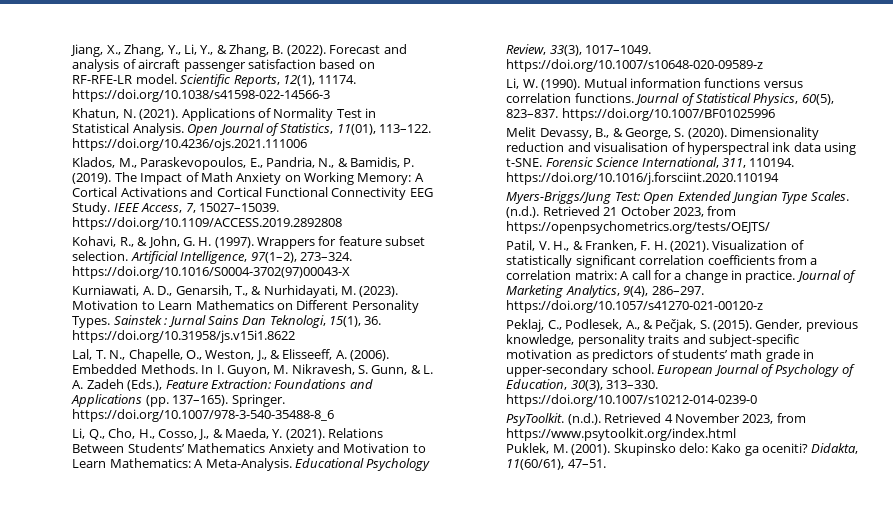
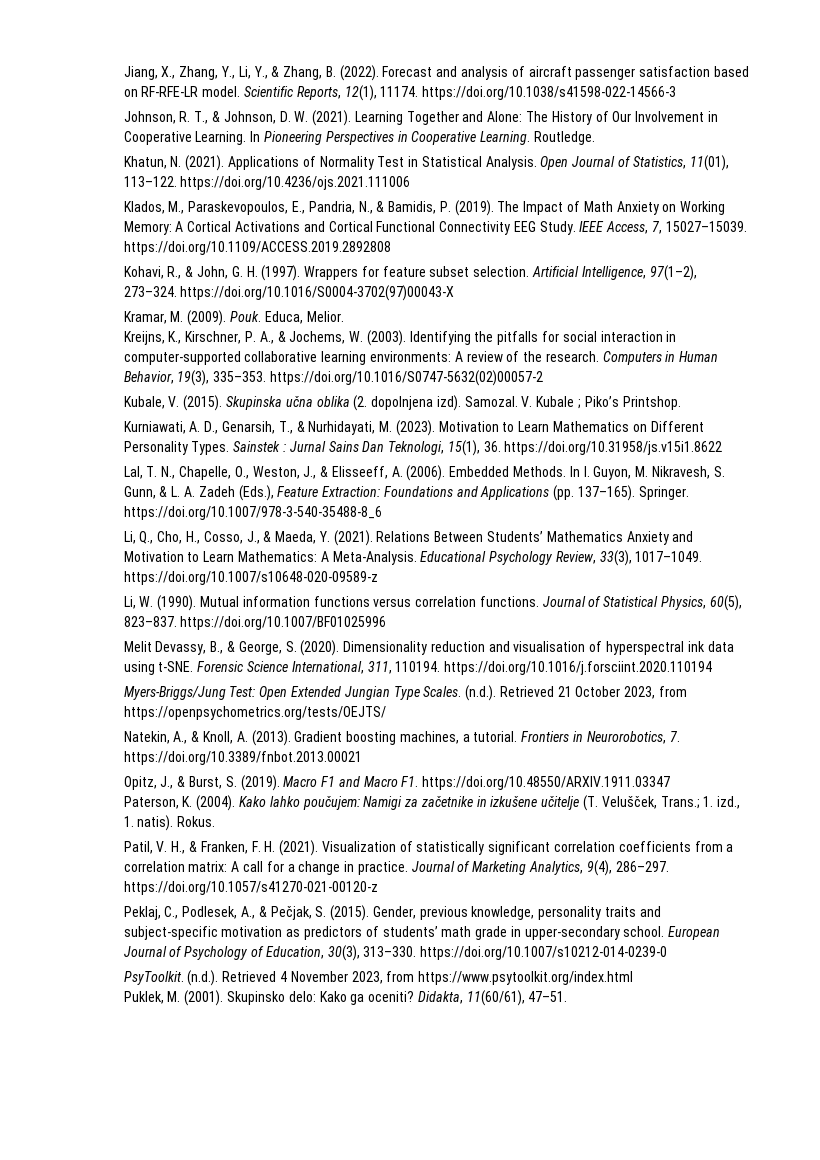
+ Johnson, R. T., & Johnson, D. W. (2021). Learning Together and Alone: The History of Our Involvement in Cooperative Learning. In Pioneering Perspectives in Cooperative Learning. Routledge.
+ Kramar, M. (2009). Pouk. Educa, Melior.
+ Kreijns, K., Kirschner, P. A., & Jochems, W. (2003). Identifying the pitfalls for social interaction in computer-supported collaborative learning environments: A review of the research. Computers in Human Behavior, 19(3), 335–353. https://doi.org/10.1016/S0747-5632(02)00057-2
+ Kubale, V. (2015). Skupinska učna oblika (2. dopolnjena izd). Samozal. V. Kubale ; Piko’s Printshop.
+ Natekin, A., & Knoll, A. (2013). Gradient boosting machines, a tutorial. Frontiers in Neurorobotics, 7. https://doi.org/10.3389/fnbot.2013.00021
+ Opitz, J., & Burst, S. (2019). Macro F1 and Macro F1. https://doi.org/10.48550/ARXIV.1911.03347
+ Paterson, K. (2004). Kako lahko poučujem: Namigi za začetnike in izkušene učitelje (T. Velušček, Trans.; 1. izd., 1. natis). Rokus.

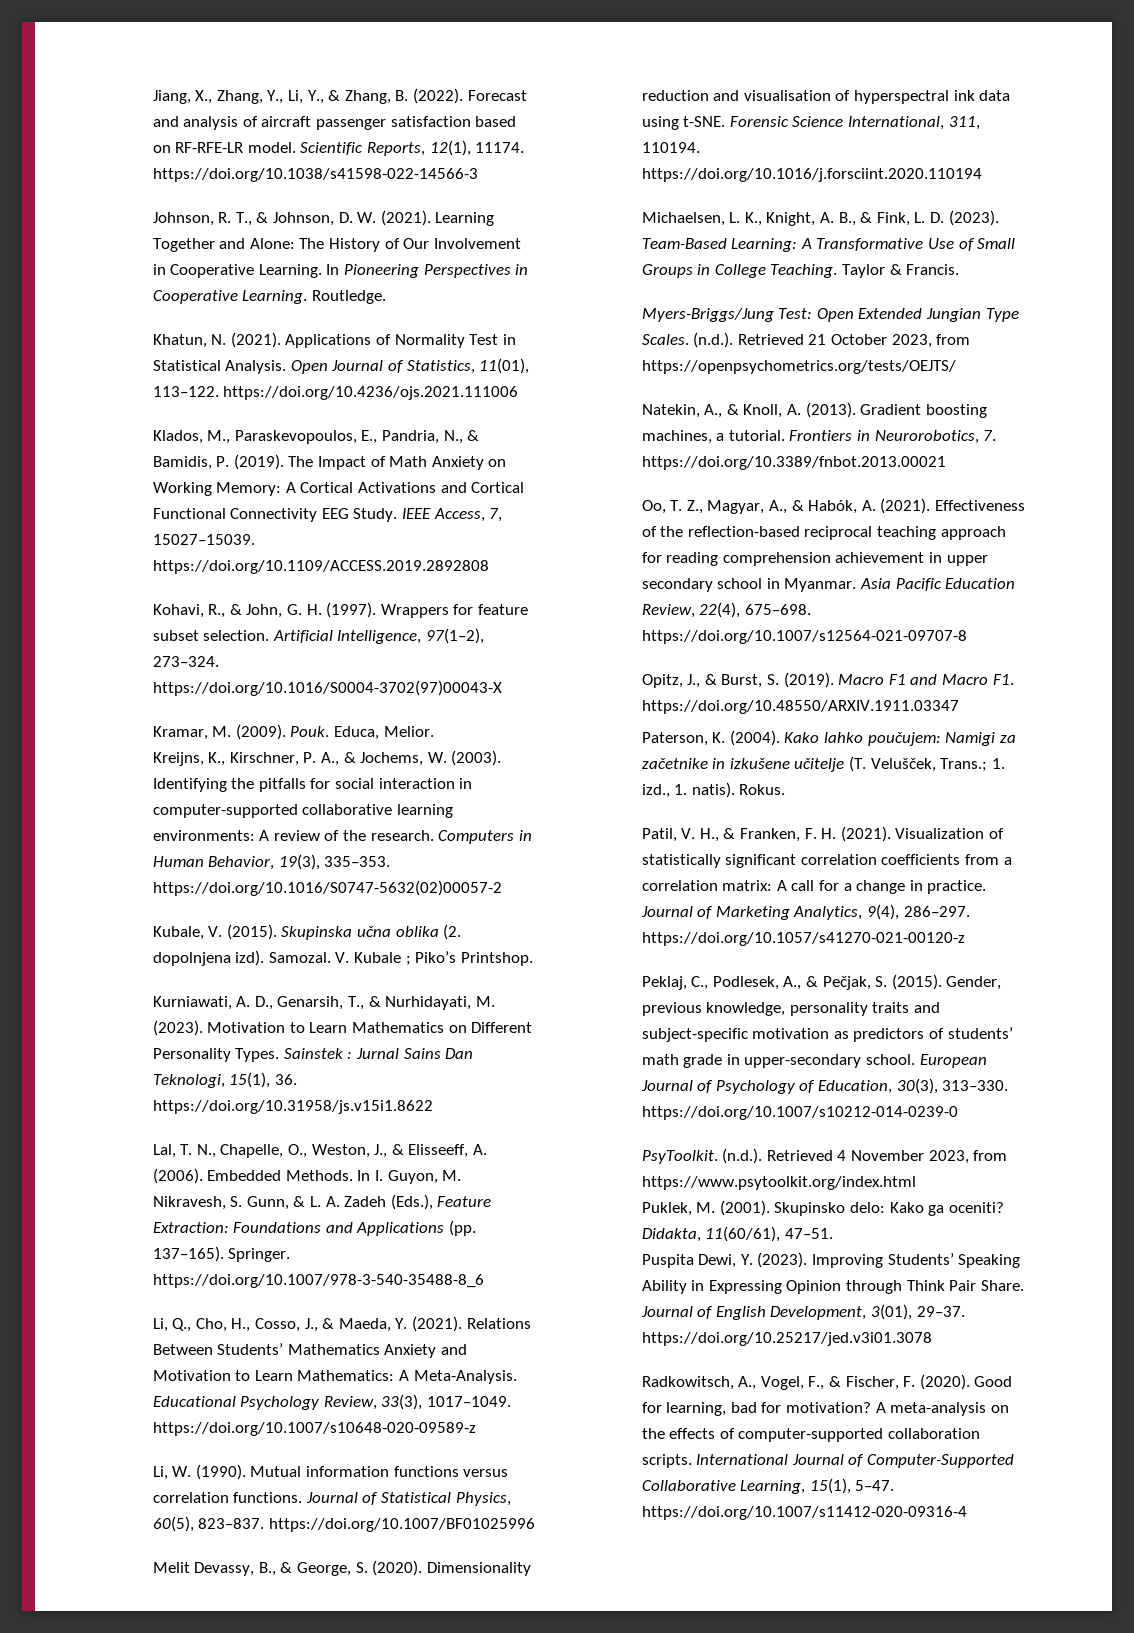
+ Michaelsen, L. K., Knight, A. B., & Fink, L. D. (2023). Team-Based Learning: A Transformative Use of Small Groups in College Teaching. Taylor & Francis.
+ Oo, T. Z., Magyar, A., & Habók, A. (2021). Effectiveness of the reflection-based reciprocal teaching approach for reading comprehension achievement in upper secondary school in Myanmar. Asia Pacific Education Review, 22(4), 675–698. https://doi.org/10.1007/s12564-021-09707-8
+ Puspita Dewi, Y. (2023). Improving Students’ Speaking Ability in Expressing Opinion through Think Pair Share. Journal of English Development, 3(01), 29–37. https://doi.org/10.25217/jed.v3i01.3078
+ Radkowitsch, A., Vogel, F., & Fischer, F. (2020). Good for learning, bad for motivation? A meta-analysis on the effects of computer-supported collaboration scripts. International Journal of Computer-Supported Collaborative Learning, 15(1), 5–47. https://doi.org/10.1007/s11412-020-09316-4

